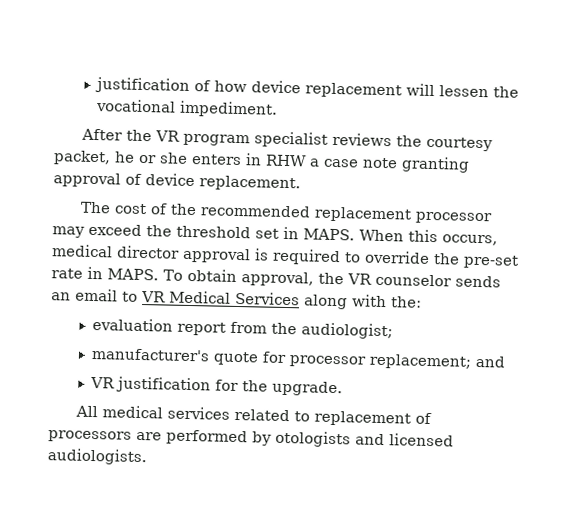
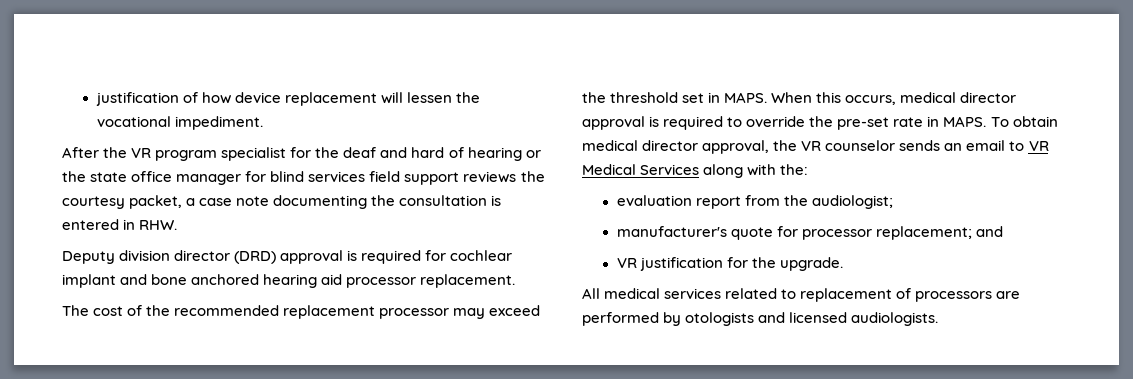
- After the VR program specialist reviews the courtesy packet, he or she enters in RHW a case note granting approval of device replacement.
+ After the VR program specialist for the deaf and hard of hearing or the state office manager for blind services field support reviews the courtesy packet, a case note documenting the consultation is entered in RHW.
+ Deputy division director (DRD) approval is required for cochlear implant and bone anchored hearing aid processor replacement.
- To obtain approval, the VR counselor sends an email to VR Medical Services along with the:
+ To obtain medical director approval, the VR counselor sends an email to VR Medical Services along with the:

